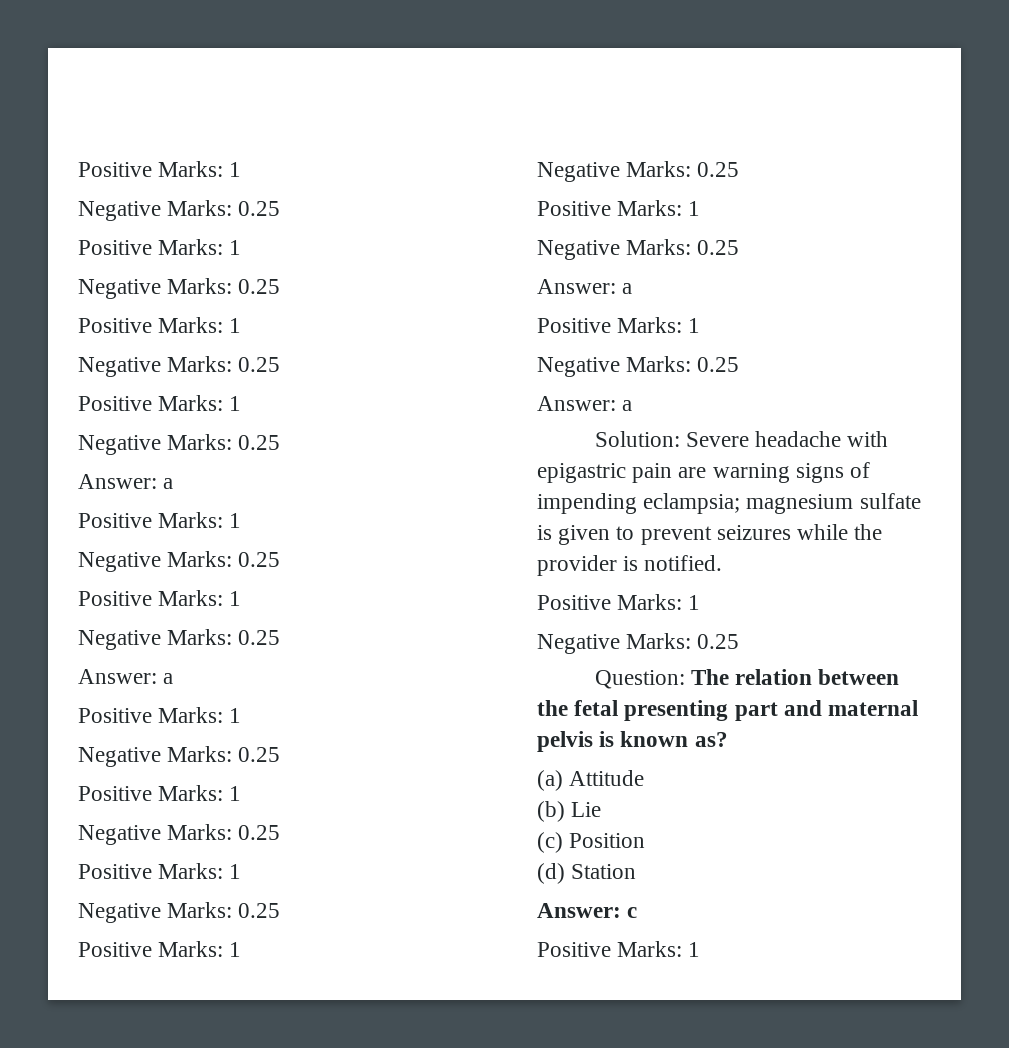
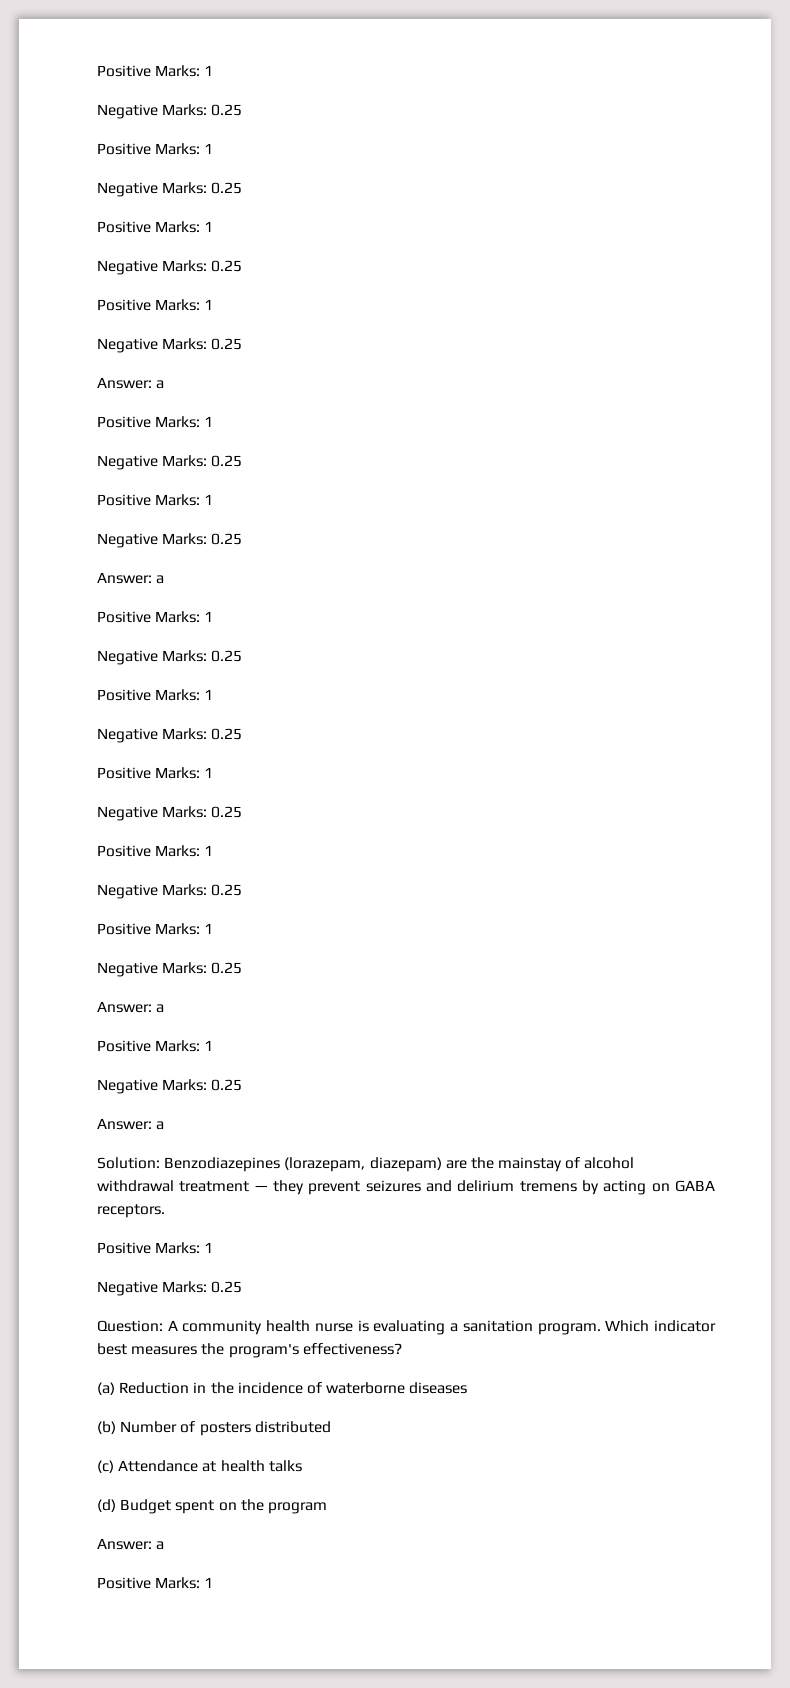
- Solution: Severe headache with epigastric pain are warning signs of impending eclampsia; magnesium sulfate is given to prevent seizures while the provider is notified.
+ Solution: Benzodiazepines (lorazepam, diazepam) are the mainstay of alcohol withdrawal treatment — they prevent seizures and delirium tremens by acting on GABA receptors.
- Question: The relation between the fetal presenting part and maternal pelvis is known as?
- (a) Attitude
- (b) Lie
- (c) Position
- (d) Station
- Answer: c
+ Question: A community health nurse is evaluating a sanitation program. Which indicator best measures the program's effectiveness?
+ (a) Reduction in the incidence of waterborne diseases
+ (b) Number of posters distributed
+ (c) Attendance at health talks
+ (d) Budget spent on the program
+ Answer: a

